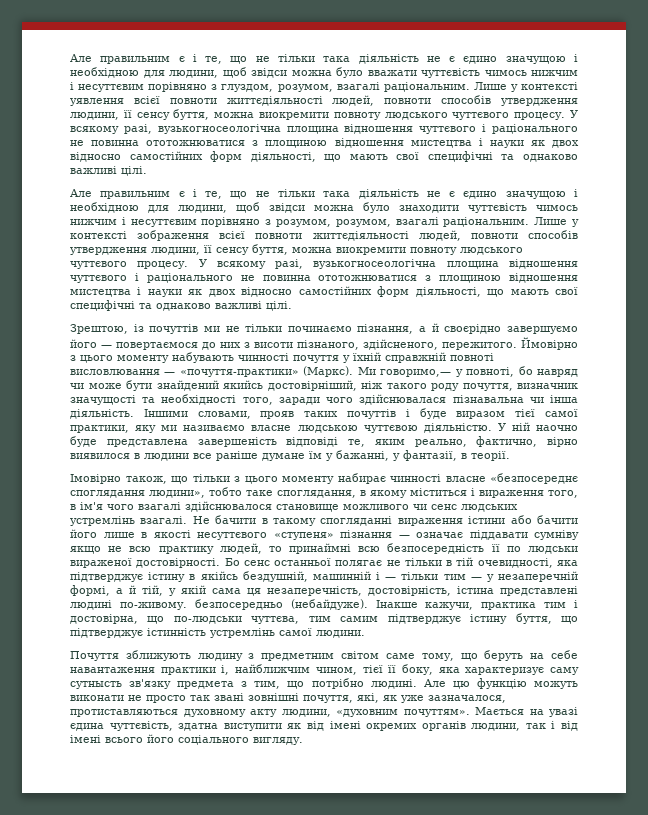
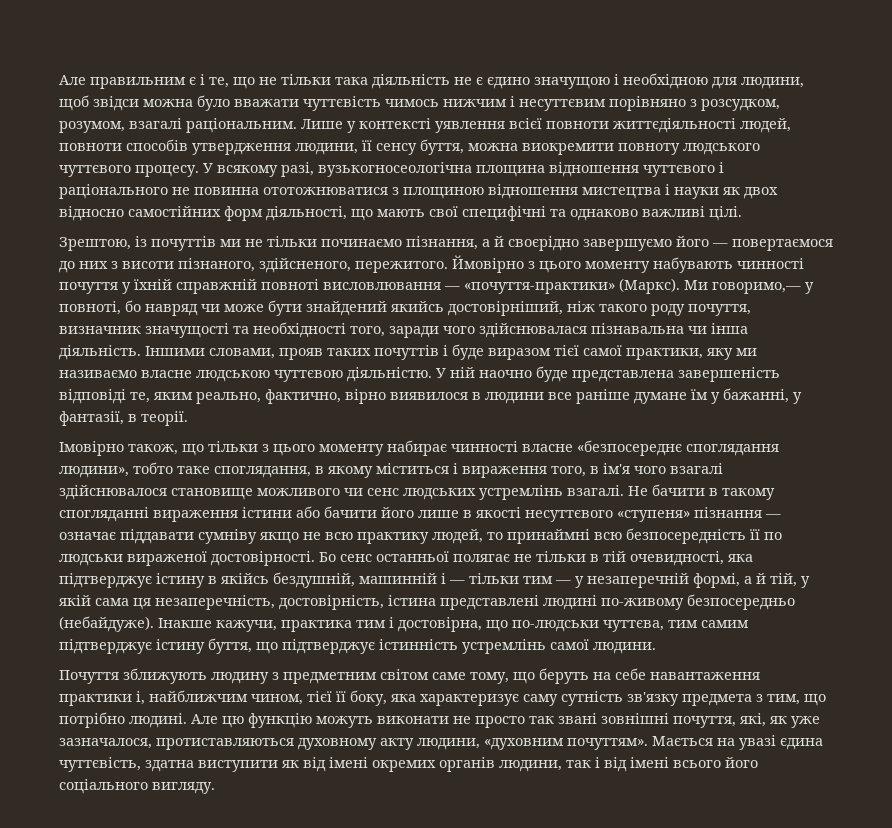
- Але правильним є і те, що не тільки така діяльність не є єдино значущою і необхідною для людини, щоб звідси можна було вважати чуттєвість чимось нижчим і несуттєвим порівняно з глуздом, розумом, взагалі раціональним.
+ Але правильним є і те, що не тільки така діяльність не є єдино значущою і необхідною для людини, щоб звідси можна було вважати чуттєвість чимось нижчим і несуттєвим порівняно з розсудком, розумом, взагалі раціональним.
- Але правильним є і те, що не тільки така діяльність не є єдино значущою і необхідною для людини, щоб звідси можна було знаходити чуттєвість чимось нижчим і несуттєвим порівняно з розумом, розумом, взагалі раціональним. Лише у контексті зображення всієї повноти життєдіяльності людей, повноти способів утвердження людини, її сенсу буття, можна виокремити повноту людського чуттєвого процесу. У всякому разі, вузькогносеологічна площина відношення чуттєвого і раціонального не повинна ототожнюватися з площиною відношення мистецтва і науки як двох відносно самостійних форм діяльності, що мають свої специфічні та однаково важливі цілі.
- Бо сенс останньої полягає не тільки в тій очевидності, яка підтверджує істину в якійсь бездушній, машинній і — тільки тим — у незаперечній формі, а й тій, у якій сама ця незаперечність, достовірність, істина представлені людині по-живому. безпосередньо (небайдуже).
+ Бо сенс останньої полягає не тільки в тій очевидності, яка підтверджує істину в якійсь бездушній, машинній і — тільки тим — у незаперечній формі, а й тій, у якій сама ця незаперечність, достовірність, істина представлені людині по-живому безпосередньо (небайдуже).
- Почуття зближують людину з предметним світом саме тому, що беруть на себе навантаження практики і, найближчим чином, тієї її боку, яка характеризує саму сутнысть зв'язку предмета з тим, що потрібно людині.
+ Почуття зближують людину з предметним світом саме тому, що беруть на себе навантаження практики і, найближчим чином, тієї її боку, яка характеризує саму сутність зв'язку предмета з тим, що потрібно людині.

